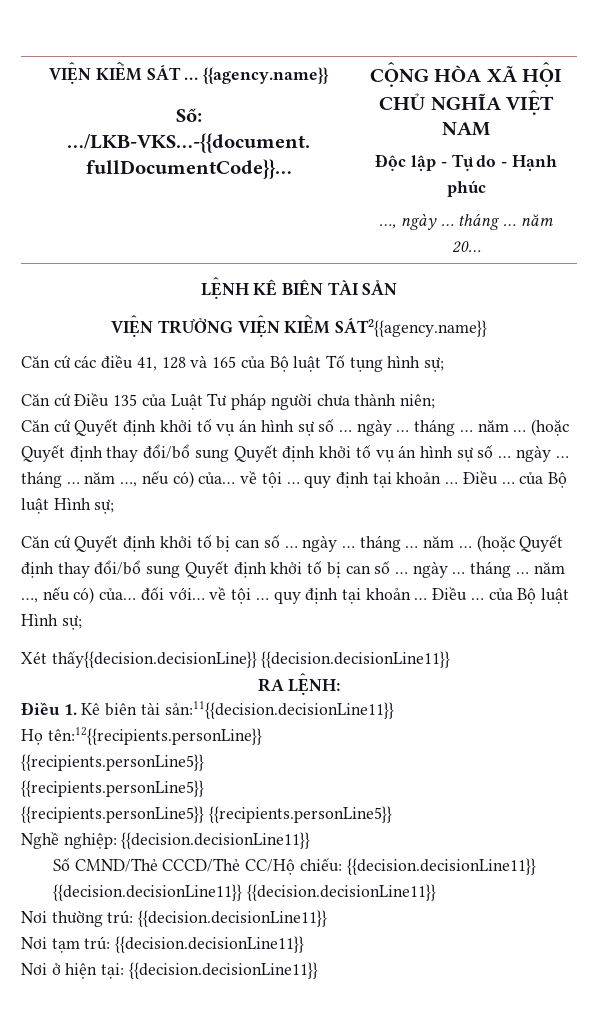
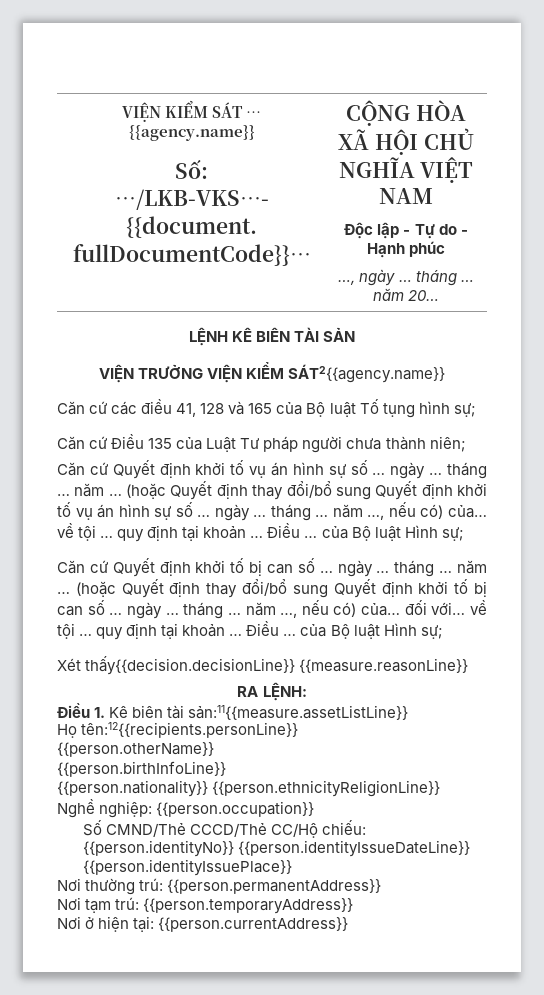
- Xét thấy{{decision.decisionLine}} {{decision.decisionLine11}}
+ Xét thấy{{decision.decisionLine}} {{measure.reasonLine}}
- Điều 1. Kê biên tài sản:11{{decision.decisionLine11}}
+ Điều 1. Kê biên tài sản:11{{measure.assetListLine}}
  Họ tên:12{{recipients.personLine}}
- {{recipients.personLine5}}
- {{recipients.personLine5}}
- {{recipients.personLine5}} {{recipients.personLine5}}
+ {{person.otherName}}
+ {{person.birthInfoLine}}
+ {{person.nationality}} {{person.ethnicityReligionLine}}
- Nghề nghiệp: {{decision.decisionLine11}}
+ Nghề nghiệp: {{person.occupation}}
- Số CMND/Thẻ CCCD/Thẻ CC/Hộ chiếu: {{decision.decisionLine11}} {{decision.decisionLine11}} {{decision.decisionLine11}}
+ Số CMND/Thẻ CCCD/Thẻ CC/Hộ chiếu: {{person.identityNo}} {{person.identityIssueDateLine}} {{person.identityIssuePlace}}
- Nơi thường trú: {{decision.decisionLine11}}
+ Nơi thường trú: {{person.permanentAddress}}
- Nơi tạm trú: {{decision.decisionLine11}}
+ Nơi tạm trú: {{person.temporaryAddress}}
- Nơi ở hiện tại: {{decision.decisionLine11}}
+ Nơi ở hiện tại: {{person.currentAddress}}

